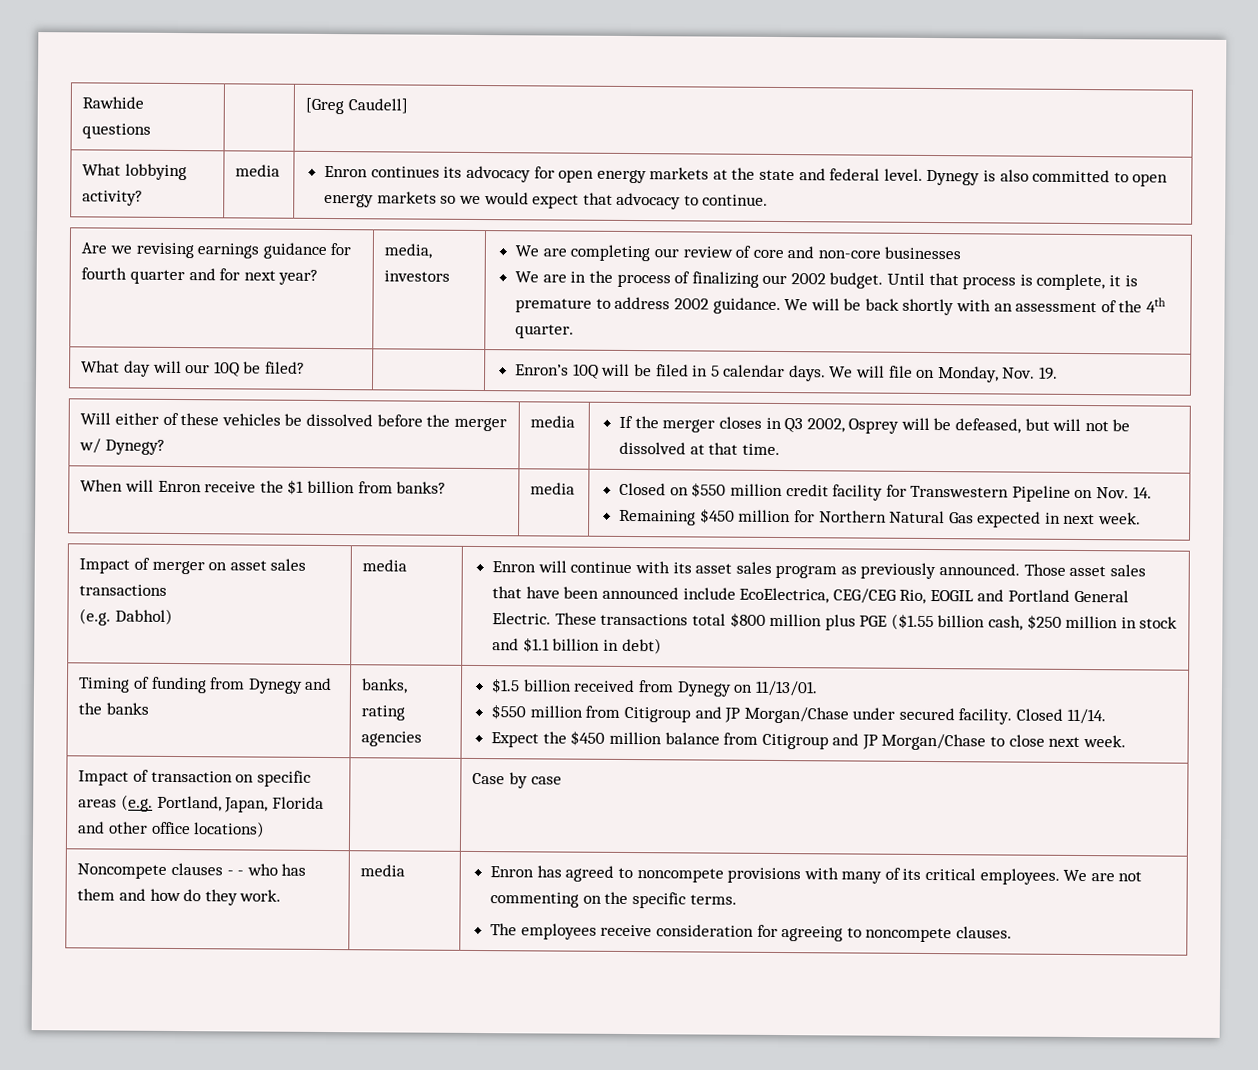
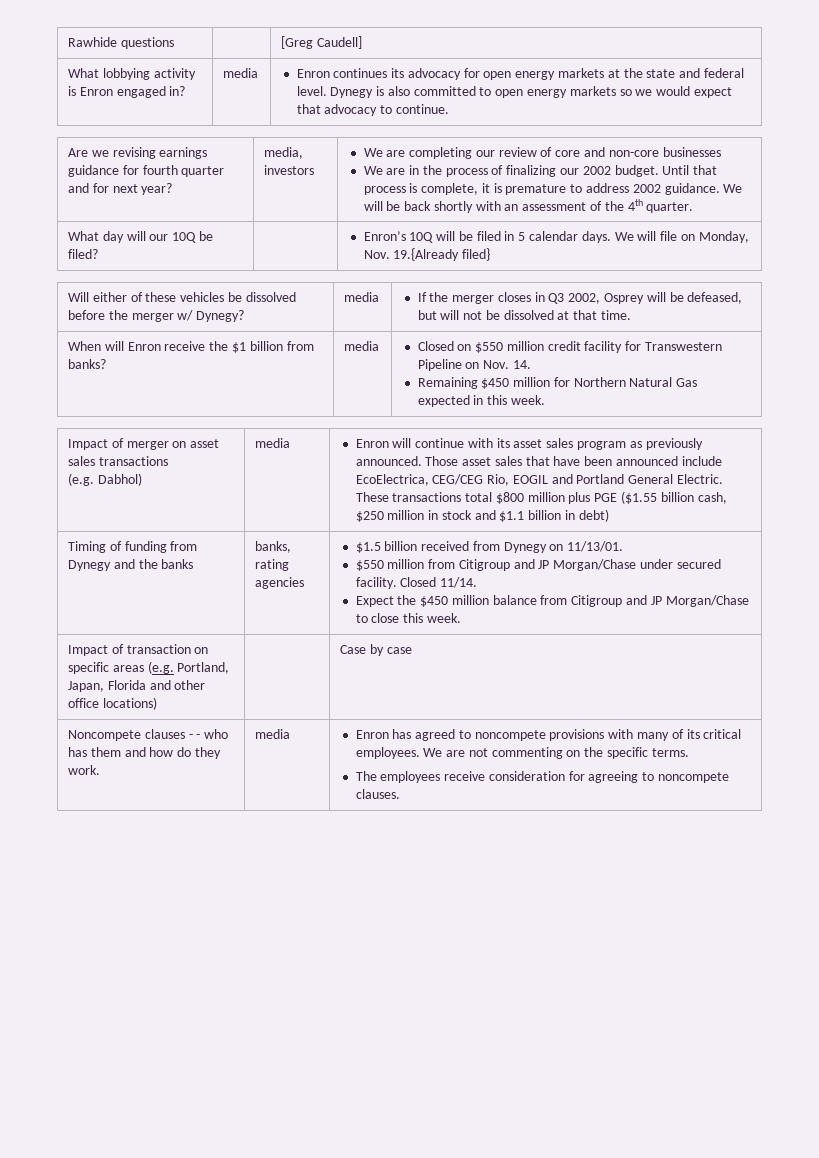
- What lobbying activity? | media | Enron continues its advocacy for open energy markets at the state and federal level. Dynegy is also committed to open energy markets so we would expect that advocacy to continue.
+ What lobbying activity is Enron engaged in? | media | Enron continues its advocacy for open energy markets at the state and federal level. Dynegy is also committed to open energy markets so we would expect that advocacy to continue.
- What day will our 10Q be filed? | | Enron’s 10Q will be filed in 5 calendar days. We will file on Monday, Nov. 19.
+ What day will our 10Q be filed? | | Enron’s 10Q will be filed in 5 calendar days. We will file on Monday, Nov. 19.{Already filed}
  When will Enron receive the $1 billion from banks? | media | Closed on $550 million credit facility for Transwestern Pipeline on Nov. 14.
- Remaining $450 million for Northern Natural Gas expected in next week.
+ Remaining $450 million for Northern Natural Gas expected in this week.
- Expect the $450 million balance from Citigroup and JP Morgan/Chase to close next week.
+ Expect the $450 million balance from Citigroup and JP Morgan/Chase to close this week.

